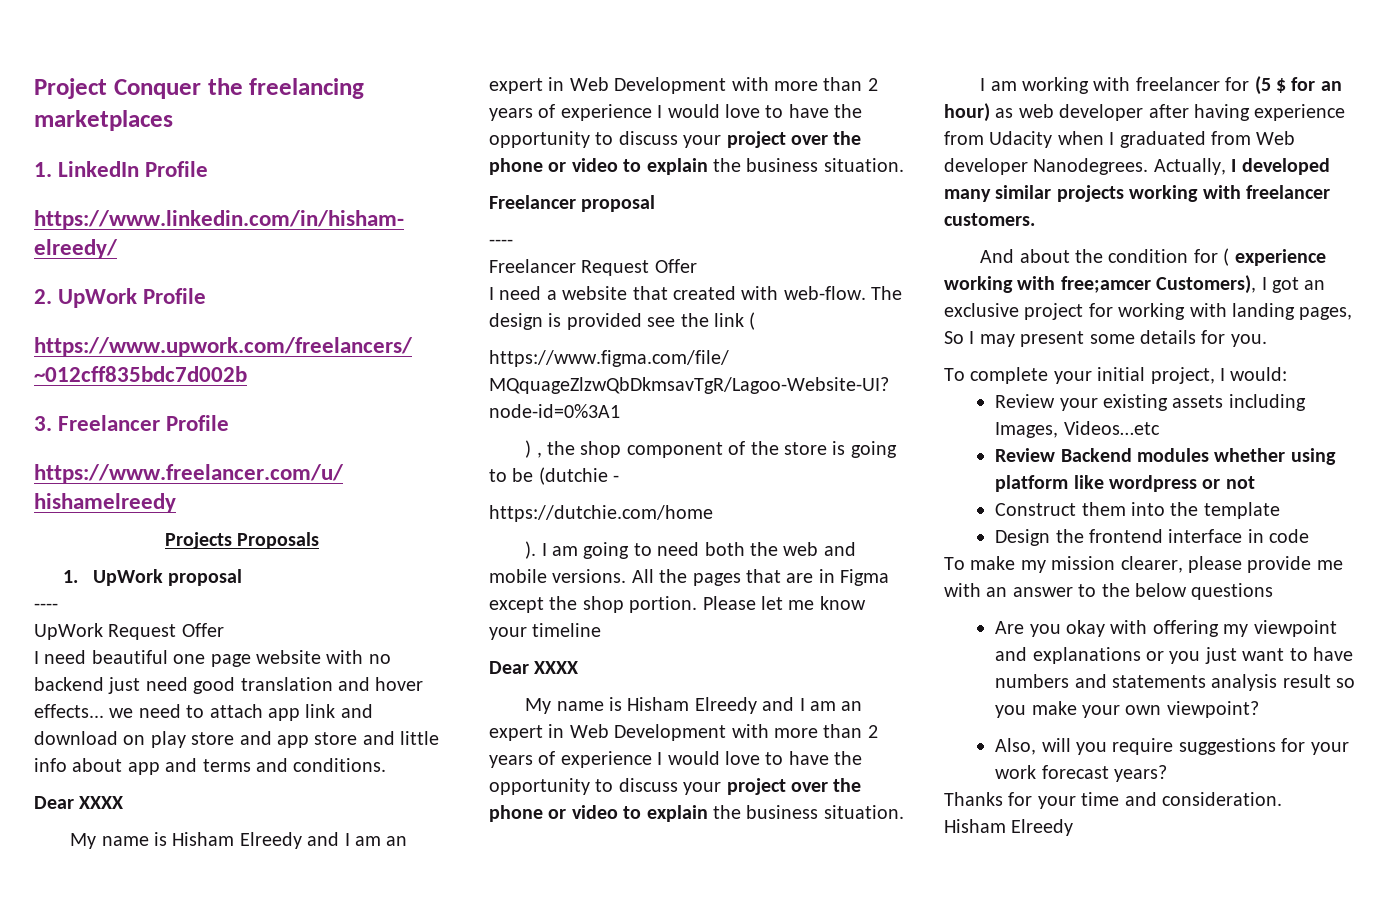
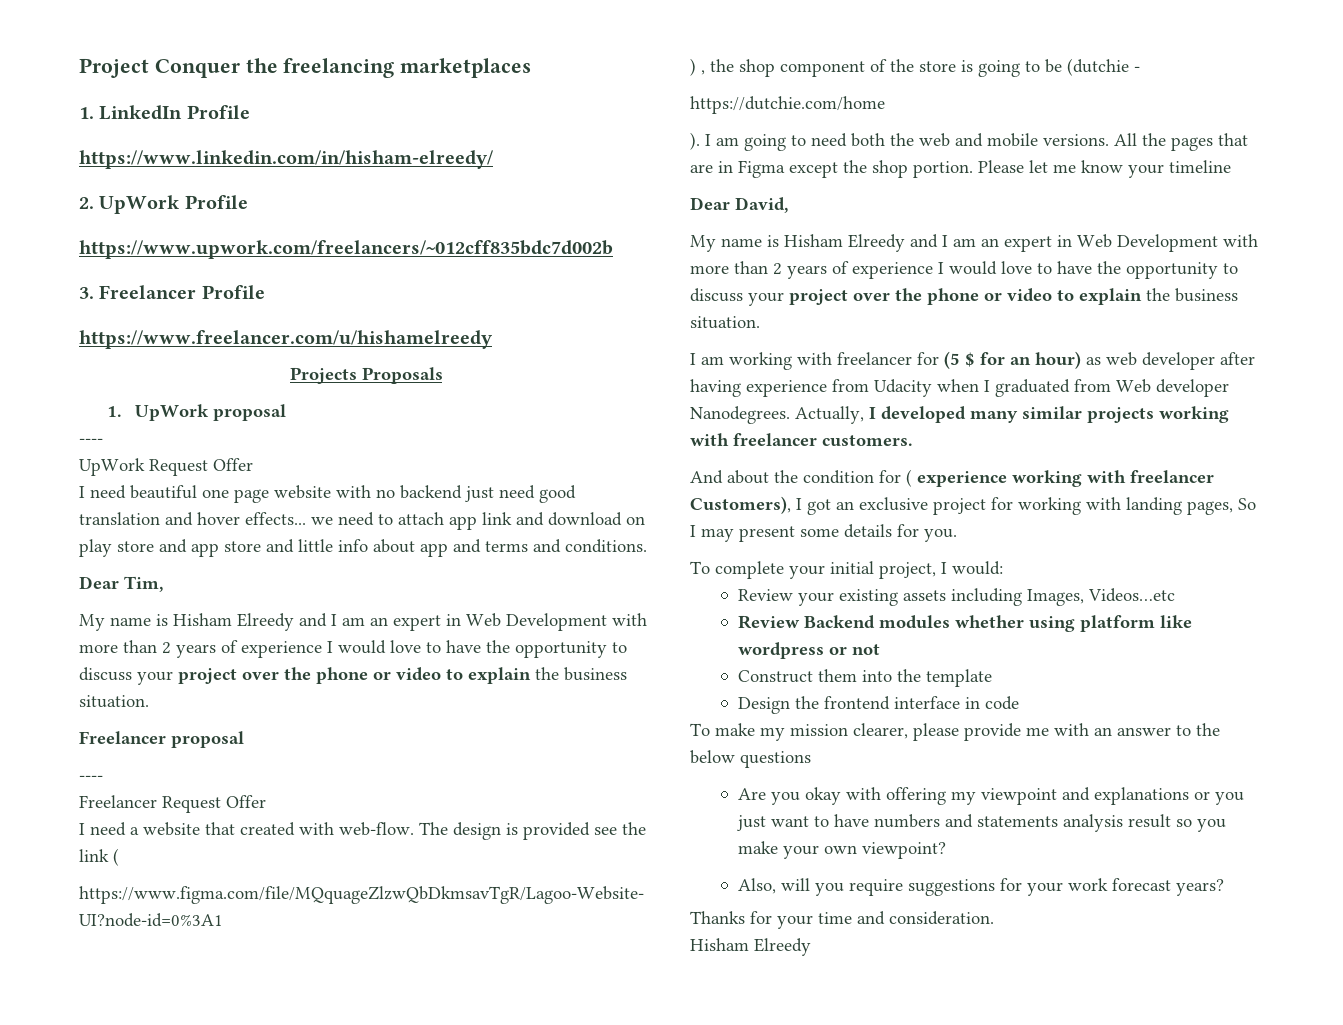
  I need beautiful one page website with no backend just need good translation and hover effects... we need to attach app link and download on play store and app store and little info about app and terms and conditions.
- Dear XXXX
+ Dear Tim,
  Please let me know your timeline
- Dear XXXX
+ Dear David,
- And about the condition for ( experience working with free;amcer Customers), I got an exclusive project for working with landing pages, So I may present some details for you.
+ And about the condition for ( experience working with freelancer Customers), I got an exclusive project for working with landing pages, So I may present some details for you.

